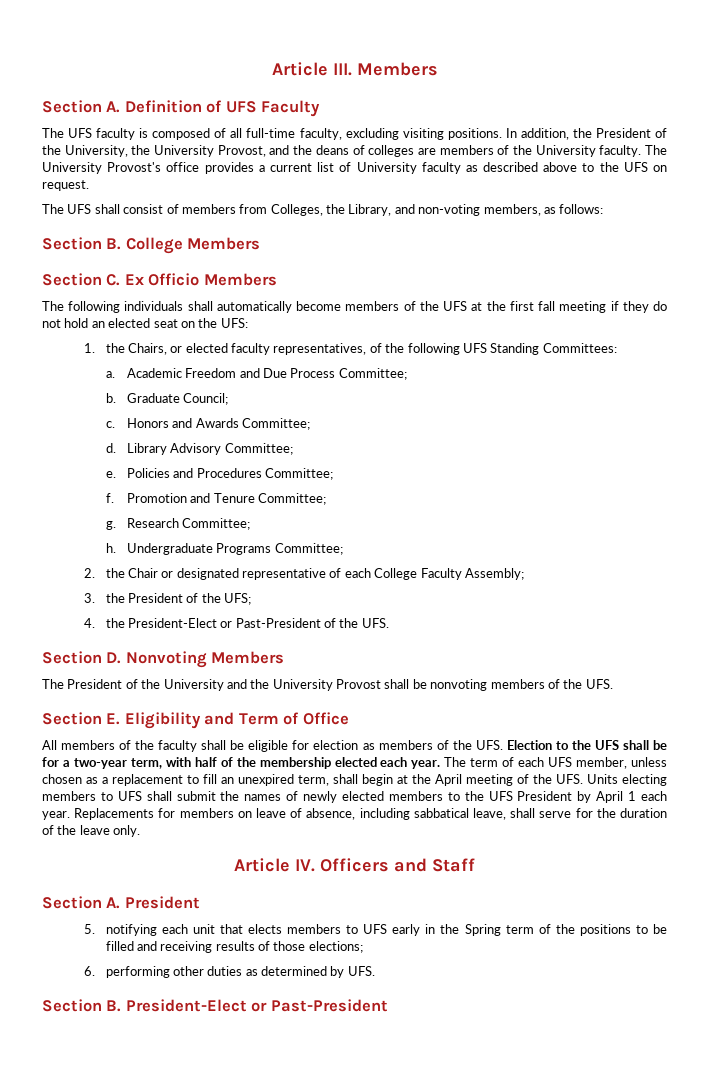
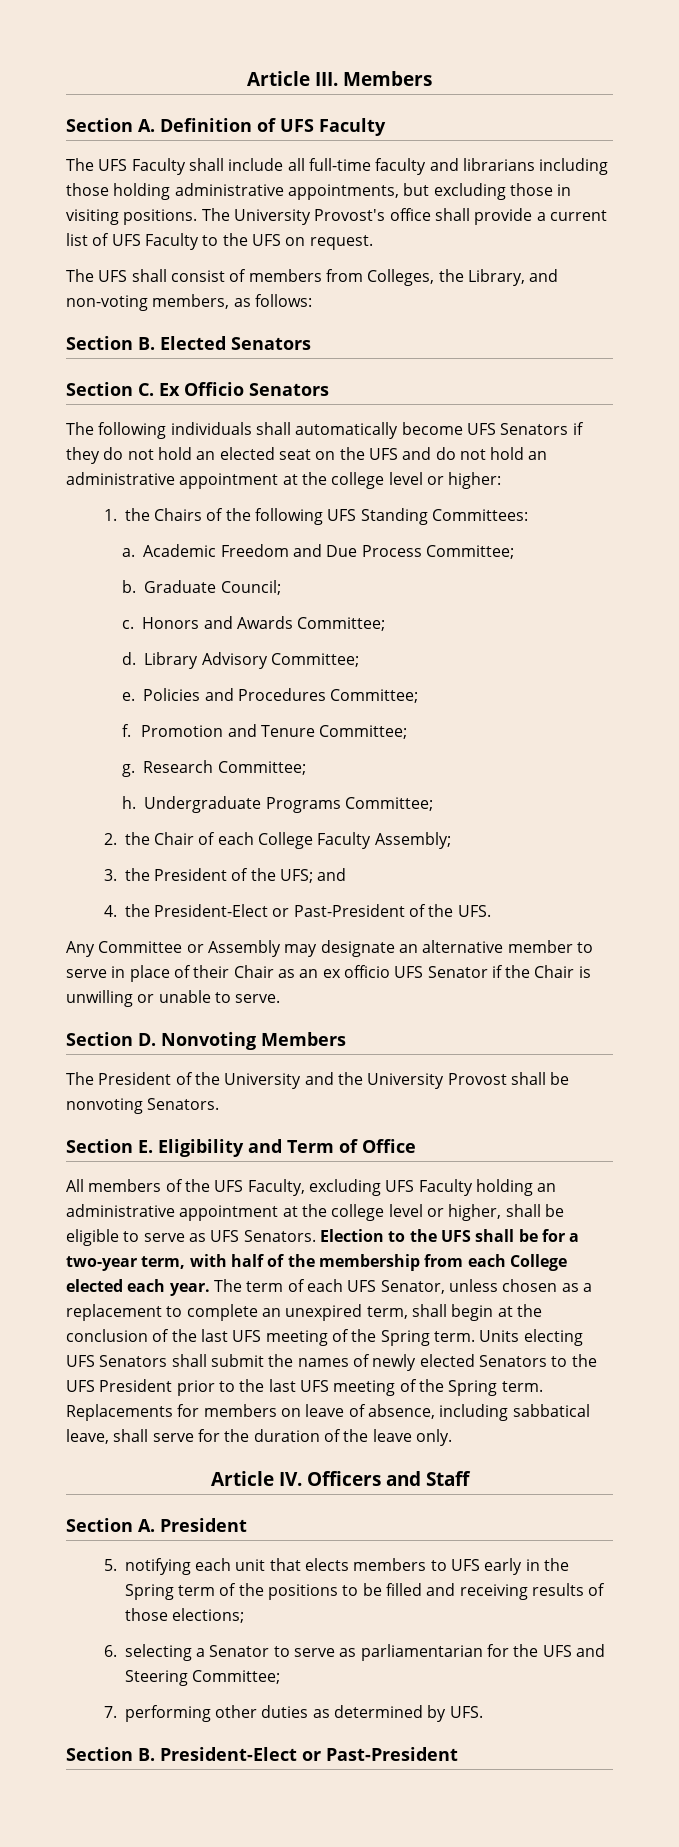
- The UFS faculty is composed of all full-time faculty, excluding visiting positions. In addition, the President of the University, the University Provost, and the deans of colleges are members of the University faculty.
+ The UFS Faculty shall include all full-time faculty and librarians including those holding administrative appointments, but excluding those in visiting positions.
- The University Provost's office provides a current list of University faculty as described above to the UFS on request.
+ The University Provost's office shall provide a current list of UFS Faculty to the UFS on request.
- Section B. College Members
+ Section B. Elected Senators
- Section C. Ex Officio Members
+ Section C. Ex Officio Senators
- The following individuals shall automatically become members of the UFS at the first fall meeting if they do not hold an elected seat on the UFS:
- 1. the Chairs, or elected faculty representatives, of the following UFS Standing Committees:
+ The following individuals shall automatically become UFS Senators if they do not hold an elected seat on the UFS and do not hold an administrative appointment at the college level or higher:
+ 1. the Chairs of the following UFS Standing Committees:
- 2. the Chair or designated representative of each College Faculty Assembly;
+ 2. the Chair of each College Faculty Assembly;
- 3. the President of the UFS;
+ 3. the President of the UFS; and
+ Any Committee or Assembly may designate an alternative member to serve in place of their Chair as an ex officio UFS Senator if the Chair is unwilling or unable to serve.
- The President of the University and the University Provost shall be nonvoting members of the UFS.
+ The President of the University and the University Provost shall be nonvoting Senators.
- All members of the faculty shall be eligible for election as members of the UFS. Election to the UFS shall be for a two-year term, with half of the membership elected each year.
+ All members of the UFS Faculty, excluding UFS Faculty holding an administrative appointment at the college level or higher, shall be eligible to serve as UFS Senators. Election to the UFS shall be for a two-year term, with half of the membership from each College elected each year.
- The term of each UFS member, unless chosen as a replacement to fill an unexpired term, shall begin at the April meeting of the UFS. Units electing members to UFS shall submit the names of newly elected members to the UFS President by April 1 each year.
+ The term of each UFS Senator, unless chosen as a replacement to complete an unexpired term, shall begin at the conclusion of the last UFS meeting of the Spring term. Units electing UFS Senators shall submit the names of newly elected Senators to the UFS President prior to the last UFS meeting of the Spring term.
- 6. performing other duties as determined by UFS.
+ 6. selecting a Senator to serve as parliamentarian for the UFS and Steering Committee;
+ 7. performing other duties as determined by UFS.

